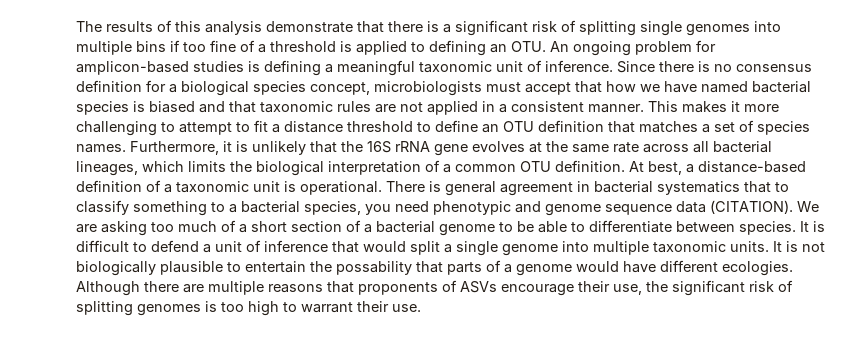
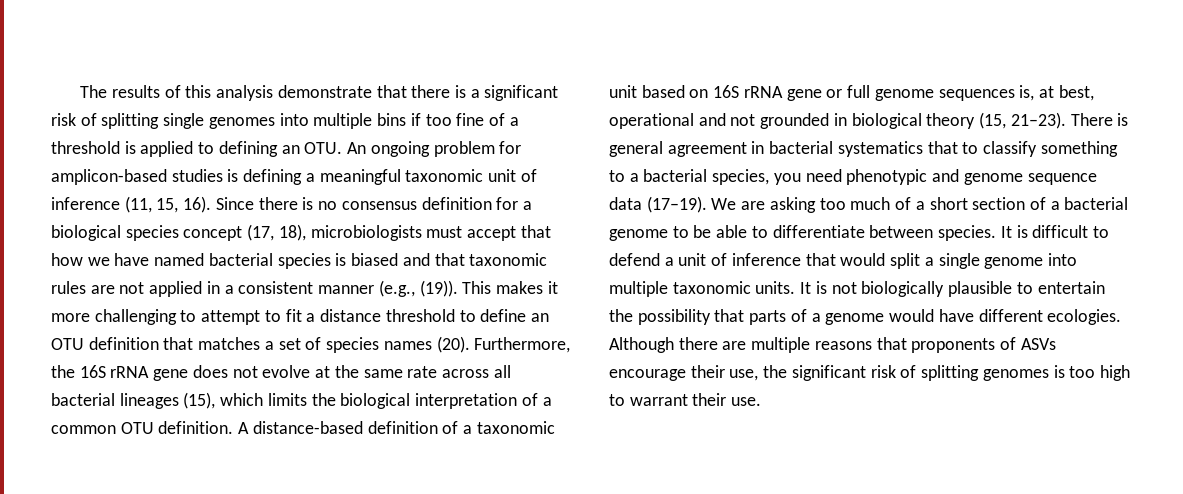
- The results of this analysis demonstrate that there is a significant risk of splitting single genomes into multiple bins if too fine of a threshold is applied to defining an OTU. An ongoing problem for amplicon-based studies is defining a meaningful taxonomic unit of inference.
+ The results of this analysis demonstrate that there is a significant risk of splitting single genomes into multiple bins if too fine of a threshold is applied to defining an OTU. An ongoing problem for amplicon-based studies is defining a meaningful taxonomic unit of inference (11, 15, 16).
- Since there is no consensus definition for a biological species concept, microbiologists must accept that how we have named bacterial species is biased and that taxonomic rules are not applied in a consistent manner.
+ Since there is no consensus definition for a biological species concept (17, 18), microbiologists must accept that how we have named bacterial species is biased and that taxonomic rules are not applied in a consistent manner (e.g., (19)).
- This makes it more challenging to attempt to fit a distance threshold to define an OTU definition that matches a set of species names. Furthermore, it is unlikely that the 16S rRNA gene evolves at the same rate across all bacterial lineages, which limits the biological interpretation of a common OTU definition.
+ This makes it more challenging to attempt to fit a distance threshold to define an OTU definition that matches a set of species names (20). Furthermore, the 16S rRNA gene does not evolve at the same rate across all bacterial lineages (15), which limits the biological interpretation of a common OTU definition.
- At best, a distance-based definition of a taxonomic unit is operational.
+ A distance-based definition of a taxonomic unit based on 16S rRNA gene or full genome sequences is, at best, operational and not grounded in biological theory (15, 21–23).
- There is general agreement in bacterial systematics that to classify something to a bacterial species, you need phenotypic and genome sequence data (CITATION).
+ There is general agreement in bacterial systematics that to classify something to a bacterial species, you need phenotypic and genome sequence data (17–19).
- It is not biologically plausible to entertain the possability that parts of a genome would have different ecologies.
+ It is not biologically plausible to entertain the possibility that parts of a genome would have different ecologies.

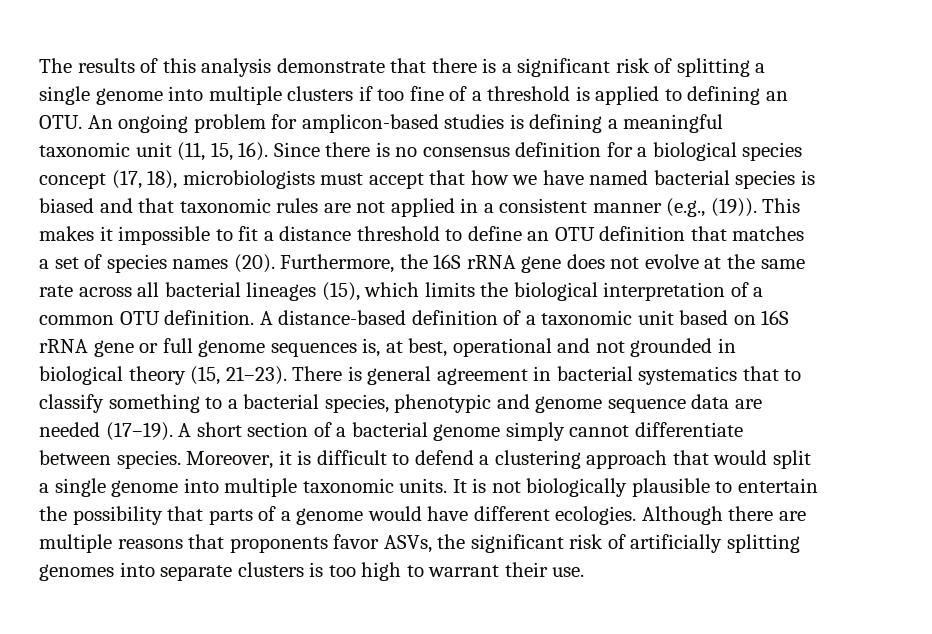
- The results of this analysis demonstrate that there is a significant risk of splitting single genomes into multiple bins if too fine of a threshold is applied to defining an OTU. An ongoing problem for amplicon-based studies is defining a meaningful taxonomic unit of inference (11, 15, 16).
+ The results of this analysis demonstrate that there is a significant risk of splitting a single genome into multiple clusters if too fine of a threshold is applied to defining an OTU. An ongoing problem for amplicon-based studies is defining a meaningful taxonomic unit (11, 15, 16).
- This makes it more challenging to attempt to fit a distance threshold to define an OTU definition that matches a set of species names (20).
+ This makes it impossible to fit a distance threshold to define an OTU definition that matches a set of species names (20).
- There is general agreement in bacterial systematics that to classify something to a bacterial species, you need phenotypic and genome sequence data (17–19). We are asking too much of a short section of a bacterial genome to be able to differentiate between species.
+ There is general agreement in bacterial systematics that to classify something to a bacterial species, phenotypic and genome sequence data are needed (17–19). A short section of a bacterial genome simply cannot differentiate between species.
- It is difficult to defend a unit of inference that would split a single genome into multiple taxonomic units.
+ Moreover, it is difficult to defend a clustering approach that would split a single genome into multiple taxonomic units.
- Although there are multiple reasons that proponents of ASVs encourage their use, the significant risk of splitting genomes is too high to warrant their use.
+ Although there are multiple reasons that proponents favor ASVs, the significant risk of artificially splitting genomes into separate clusters is too high to warrant their use.

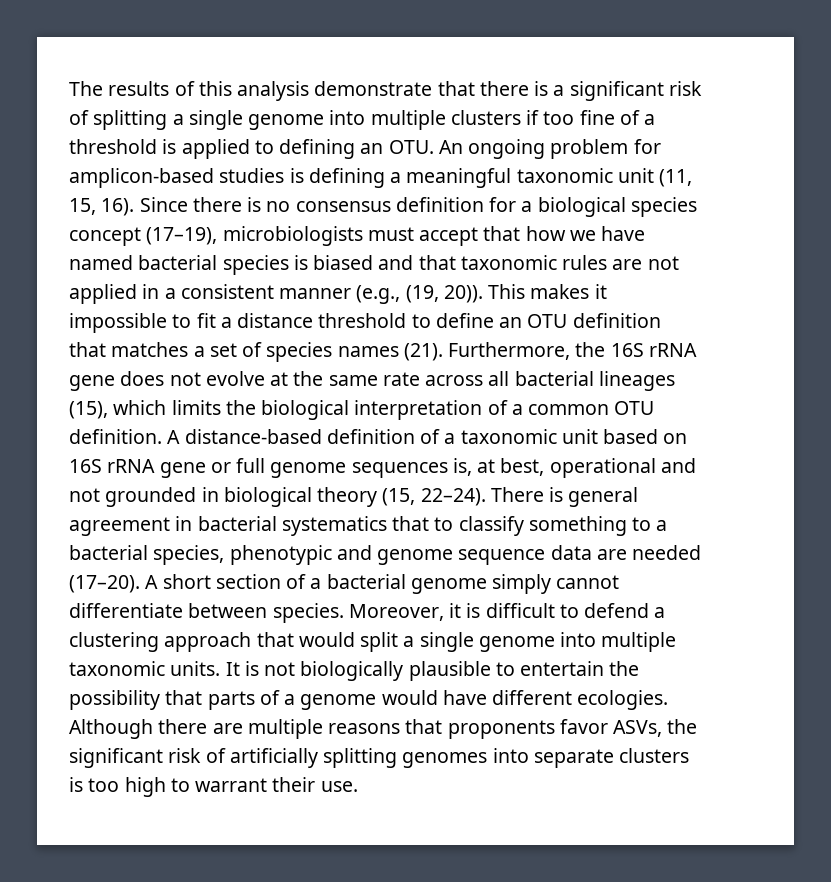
- Since there is no consensus definition for a biological species concept (17, 18), microbiologists must accept that how we have named bacterial species is biased and that taxonomic rules are not applied in a consistent manner (e.g., (19)).
+ Since there is no consensus definition for a biological species concept (17–19), microbiologists must accept that how we have named bacterial species is biased and that taxonomic rules are not applied in a consistent manner (e.g., (19, 20)).
- This makes it impossible to fit a distance threshold to define an OTU definition that matches a set of species names (20).
+ This makes it impossible to fit a distance threshold to define an OTU definition that matches a set of species names (21).
- A distance-based definition of a taxonomic unit based on 16S rRNA gene or full genome sequences is, at best, operational and not grounded in biological theory (15, 21–23).
+ A distance-based definition of a taxonomic unit based on 16S rRNA gene or full genome sequences is, at best, operational and not grounded in biological theory (15, 22–24).
- There is general agreement in bacterial systematics that to classify something to a bacterial species, phenotypic and genome sequence data are needed (17–19).
+ There is general agreement in bacterial systematics that to classify something to a bacterial species, phenotypic and genome sequence data are needed (17–20).

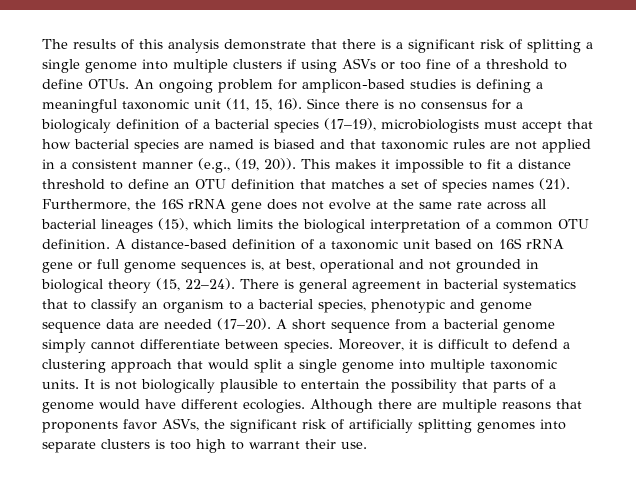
- The results of this analysis demonstrate that there is a significant risk of splitting a single genome into multiple clusters if too fine of a threshold is applied to defining an OTU. An ongoing problem for amplicon-based studies is defining a meaningful taxonomic unit (11, 15, 16).
+ The results of this analysis demonstrate that there is a significant risk of splitting a single genome into multiple clusters if using ASVs or too fine of a threshold to define OTUs. An ongoing problem for amplicon-based studies is defining a meaningful taxonomic unit (11, 15, 16).
- Since there is no consensus definition for a biological species concept (17–19), microbiologists must accept that how we have named bacterial species is biased and that taxonomic rules are not applied in a consistent manner (e.g., (19, 20)).
+ Since there is no consensus for a biologicaly definition of a bacterial species (17–19), microbiologists must accept that how bacterial species are named is biased and that taxonomic rules are not applied in a consistent manner (e.g., (19, 20)).
- There is general agreement in bacterial systematics that to classify something to a bacterial species, phenotypic and genome sequence data are needed (17–20).
+ There is general agreement in bacterial systematics that to classify an organism to a bacterial species, phenotypic and genome sequence data are needed (17–20).
- A short section of a bacterial genome simply cannot differentiate between species.
+ A short sequence from a bacterial genome simply cannot differentiate between species.

